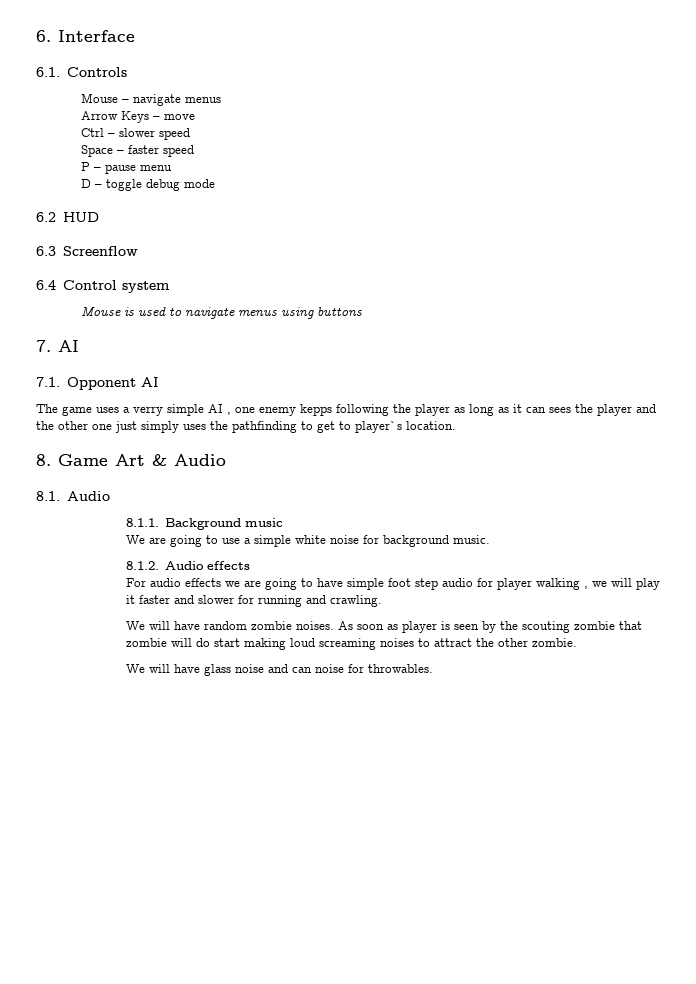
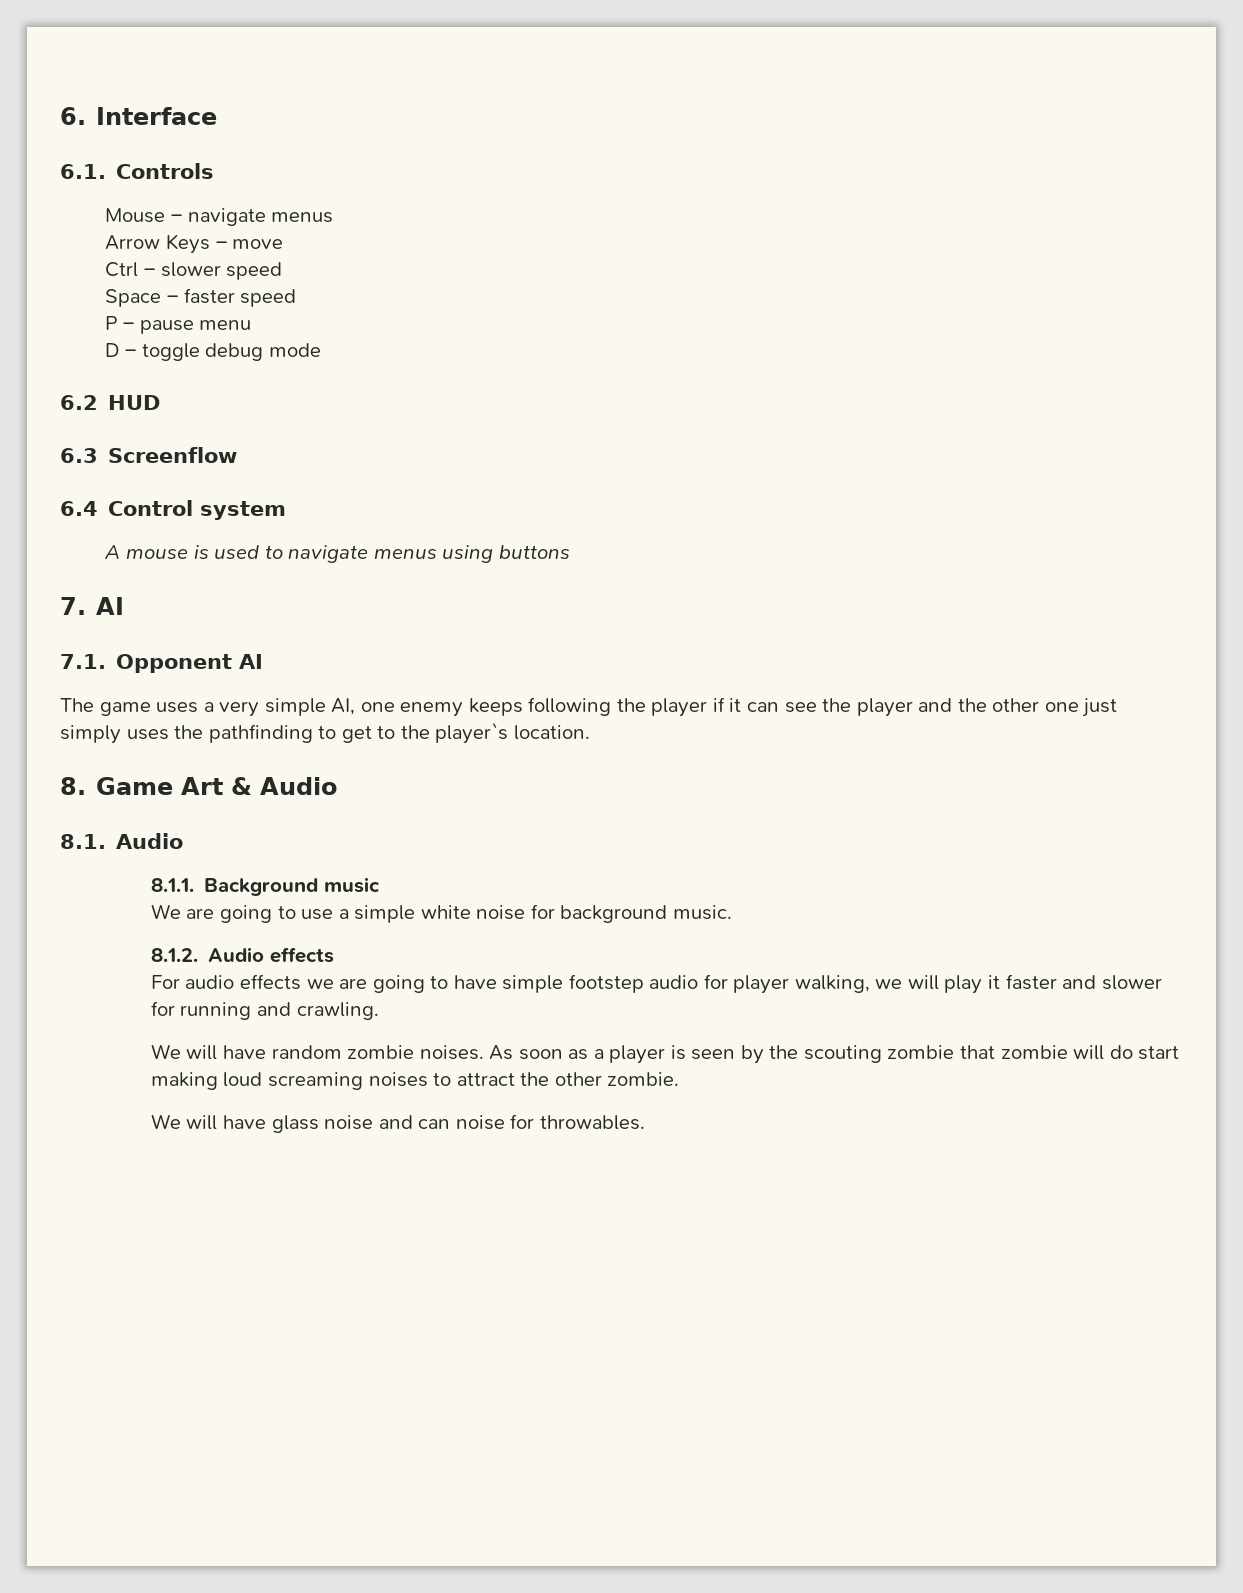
- Mouse is used to navigate menus using buttons
+ A mouse is used to navigate menus using buttons
- The game uses a verry simple AI , one enemy kepps following the player as long as it can sees the player and the other one just simply uses the pathfinding to get to player`s location.
+ The game uses a very simple AI, one enemy keeps following the player if it can see the player and the other one just simply uses the pathfinding to get to the player`s location.
- For audio effects we are going to have simple foot step audio for player walking , we will play it faster and slower for running and crawling.
+ For audio effects we are going to have simple footstep audio for player walking, we will play it faster and slower for running and crawling.
- As soon as player is seen by the scouting zombie that zombie will do start making loud screaming noises to attract the other zombie.
+ As soon as a player is seen by the scouting zombie that zombie will do start making loud screaming noises to attract the other zombie.

